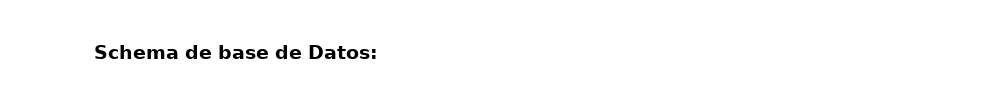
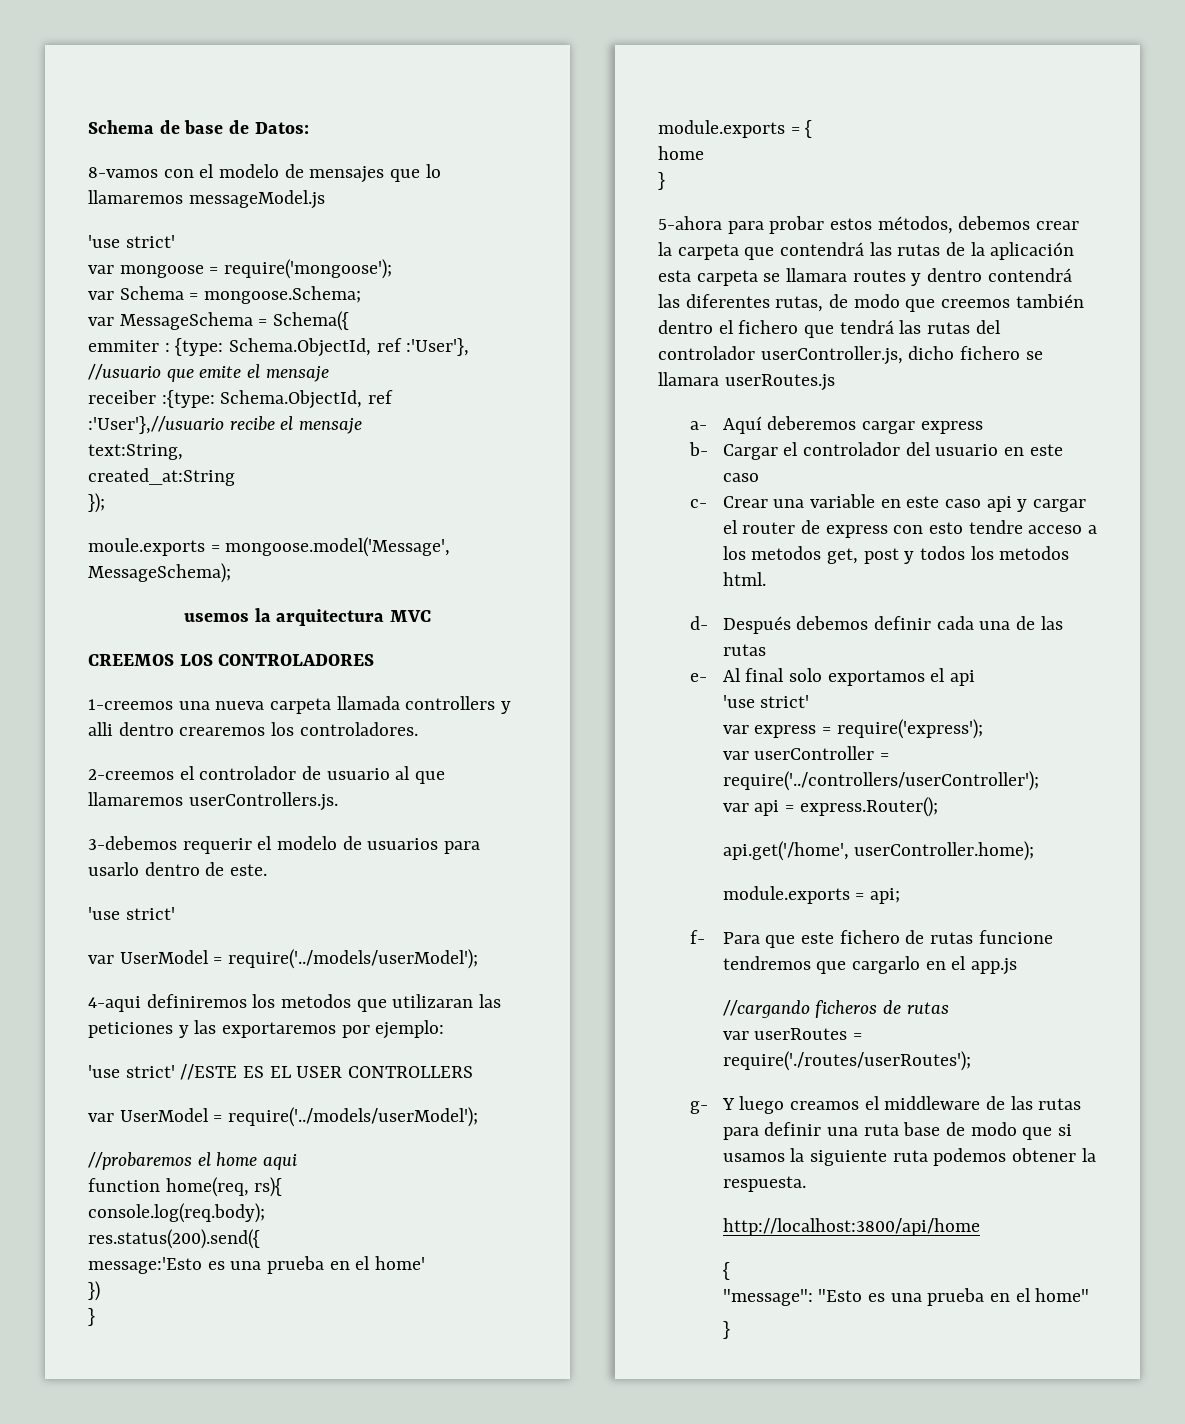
+ 8-vamos con el modelo de mensajes que lo llamaremos messageModel.js
+ 'use strict'
+ var mongoose = require('mongoose');
+ var Schema = mongoose.Schema;
+ var MessageSchema = Schema({
+ emmiter : {type: Schema.ObjectId, ref :'User'}, //usuario que emite el mensaje
+ receiber :{type: Schema.ObjectId, ref :'User'},//usuario recibe el mensaje
+ text:String,
+ created_at:String
+ });
+ moule.exports = mongoose.model('Message', MessageSchema);
+ usemos la arquitectura MVC
+ CREEMOS LOS CONTROLADORES
+ 1-creemos una nueva carpeta llamada controllers y alli dentro crearemos los controladores.
+ 2-creemos el controlador de usuario al que llamaremos userControllers.js.
+ 3-debemos requerir el modelo de usuarios para usarlo dentro de este.
+ 'use strict'
+ var UserModel = require('../models/userModel');
+ 4-aqui definiremos los metodos que utilizaran las peticiones y las exportaremos por ejemplo:
+ 'use strict' //ESTE ES EL USER CONTROLLERS
+ var UserModel = require('../models/userModel');
+ //probaremos el home aqui
+ function home(req, rs){
+ console.log(req.body);
+ res.status(200).send({
+ message:'Esto es una prueba en el home'
+ })
+ }
+ module.exports = {
+ home
+ }
+ 5-ahora para probar estos métodos, debemos crear la carpeta que contendrá las rutas de la aplicación esta carpeta se llamara routes y dentro contendrá las diferentes rutas, de modo que creemos también dentro el fichero que tendrá las rutas del controlador userController.js, dicho fichero se llamara userRoutes.js
+ a- Aquí deberemos cargar express
+ b- Cargar el controlador del usuario en este caso
+ c- Crear una variable en este caso api y cargar el router de express con esto tendre acceso a los metodos get, post y todos los metodos html.
+ d- Después debemos definir cada una de las rutas
+ e- Al final solo exportamos el api
+ 'use strict'
+ var express = require('express');
+ var userController = require('../controllers/userController');
+ var api = express.Router();
+ api.get('/home', userController.home);
+ module.exports = api;
+ f- Para que este fichero de rutas funcione tendremos que cargarlo en el app.js
+ //cargando ficheros de rutas
+ var userRoutes = require('./routes/userRoutes');
+ g- Y luego creamos el middleware de las rutas para definir una ruta base de modo que si usamos la siguiente ruta podemos obtener la respuesta.
+ http://localhost:3800/api/home
+ {
+ "message": "Esto es una prueba en el home"
+ }

